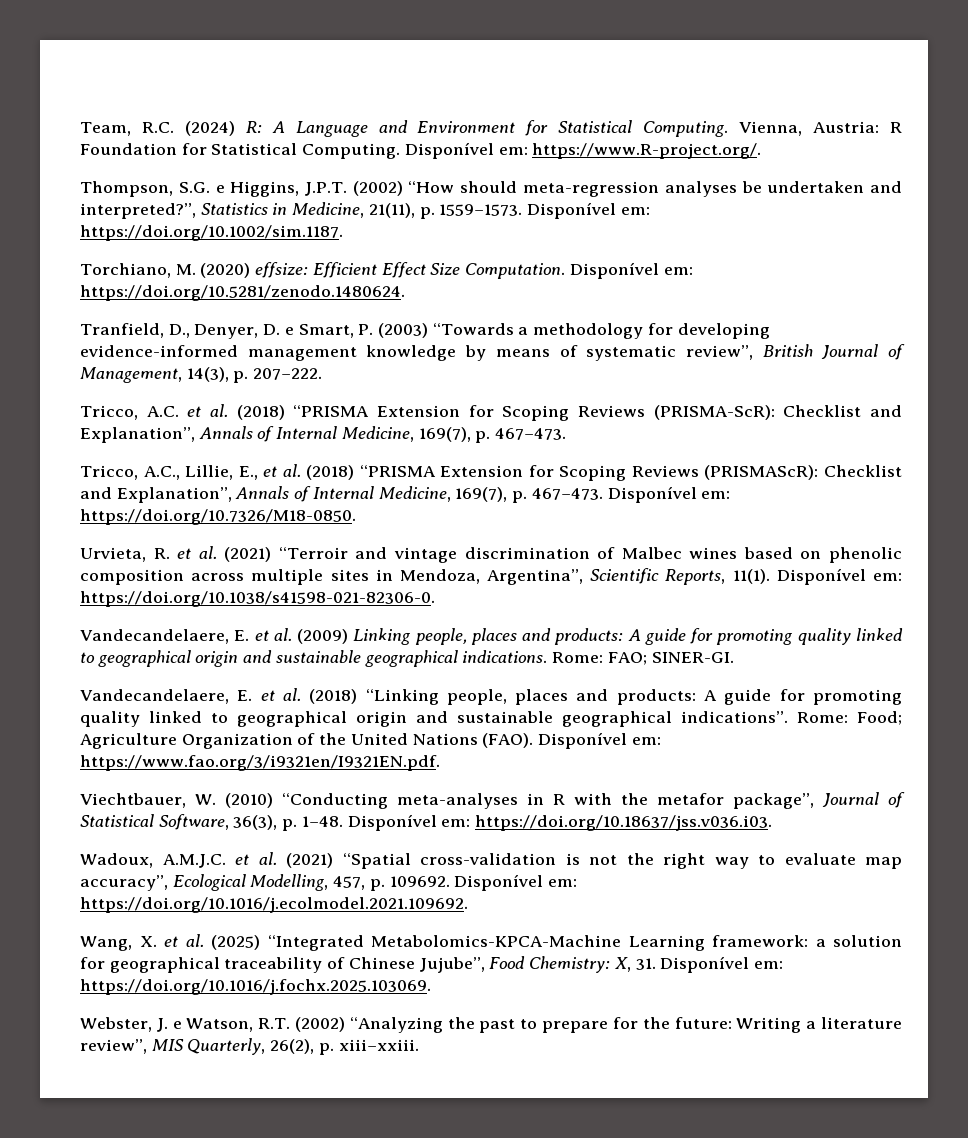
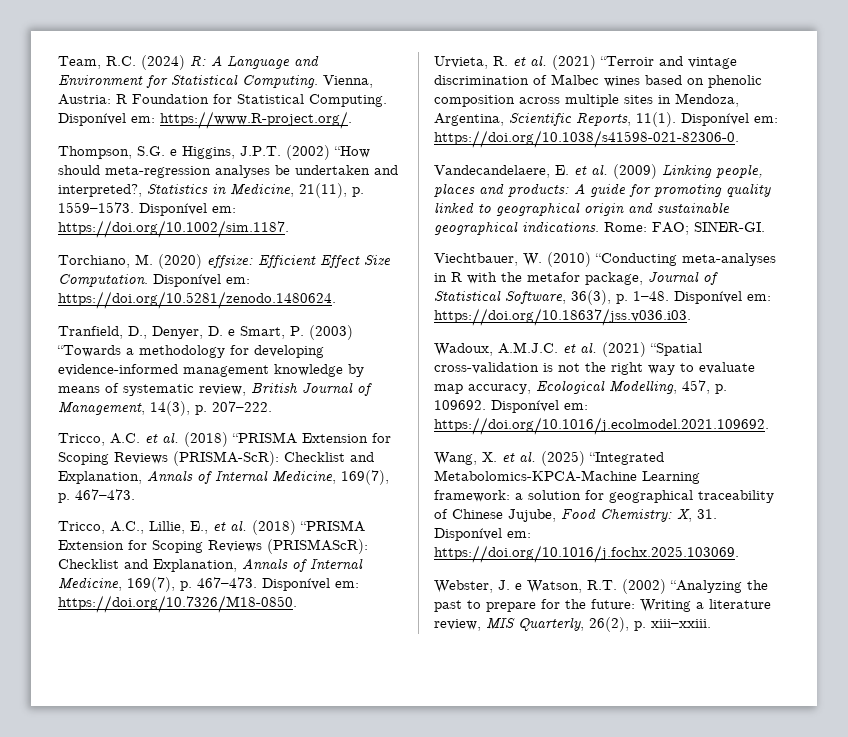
- Thompson, S.G. e Higgins, J.P.T. (2002) “How should meta-regression analyses be undertaken and interpreted?”, Statistics in Medicine, 21(11), p. 1559–1573.
+ Thompson, S.G. e Higgins, J.P.T. (2002) “How should meta-regression analyses be undertaken and interpreted?, Statistics in Medicine, 21(11), p. 1559–1573.
- Tranfield, D., Denyer, D. e Smart, P. (2003) “Towards a methodology for developing evidence-informed management knowledge by means of systematic review”, British Journal of Management, 14(3), p. 207–222.
+ Tranfield, D., Denyer, D. e Smart, P. (2003) “Towards a methodology for developing evidence-informed management knowledge by means of systematic review, British Journal of Management, 14(3), p. 207–222.
- Tricco, A.C. et al. (2018) “PRISMA Extension for Scoping Reviews (PRISMA-ScR): Checklist and Explanation”, Annals of Internal Medicine, 169(7), p. 467–473.
+ Tricco, A.C. et al. (2018) “PRISMA Extension for Scoping Reviews (PRISMA-ScR): Checklist and Explanation, Annals of Internal Medicine, 169(7), p. 467–473.
- Tricco, A.C., Lillie, E., et al. (2018) “PRISMA Extension for Scoping Reviews (PRISMAScR): Checklist and Explanation”, Annals of Internal Medicine, 169(7), p. 467–473.
+ Tricco, A.C., Lillie, E., et al. (2018) “PRISMA Extension for Scoping Reviews (PRISMAScR): Checklist and Explanation, Annals of Internal Medicine, 169(7), p. 467–473.
- Urvieta, R. et al. (2021) “Terroir and vintage discrimination of Malbec wines based on phenolic composition across multiple sites in Mendoza, Argentina”, Scientific Reports, 11(1).
+ Urvieta, R. et al. (2021) “Terroir and vintage discrimination of Malbec wines based on phenolic composition across multiple sites in Mendoza, Argentina, Scientific Reports, 11(1).
- Vandecandelaere, E. et al. (2018) “Linking people, places and products: A guide for promoting quality linked to geographical origin and sustainable geographical indications”. Rome: Food; Agriculture Organization of the United Nations (FAO). Disponível em: https://www.fao.org/3/i9321en/I9321EN.pdf.
- Viechtbauer, W. (2010) “Conducting meta-analyses in R with the metafor package”, Journal of Statistical Software, 36(3), p. 1–48.
+ Viechtbauer, W. (2010) “Conducting meta-analyses in R with the metafor package, Journal of Statistical Software, 36(3), p. 1–48.
- Wadoux, A.M.J.C. et al. (2021) “Spatial cross-validation is not the right way to evaluate map accuracy”, Ecological Modelling, 457, p. 109692.
+ Wadoux, A.M.J.C. et al. (2021) “Spatial cross-validation is not the right way to evaluate map accuracy, Ecological Modelling, 457, p. 109692.
- Wang, X. et al. (2025) “Integrated Metabolomics-KPCA-Machine Learning framework: a solution for geographical traceability of Chinese Jujube”, Food Chemistry: X, 31. Disponível em: https://doi.org/10.1016/j.fochx.2025.103069.
+ Wang, X. et al. (2025) “Integrated Metabolomics-KPCA-Machine Learning framework: a solution for geographical traceability of Chinese Jujube, Food Chemistry: X, 31. Disponível em: https://doi.org/10.1016/j.fochx.2025.103069.
- Webster, J. e Watson, R.T. (2002) “Analyzing the past to prepare for the future: Writing a literature review”, MIS Quarterly, 26(2), p. xiii–xxiii.
+ Webster, J. e Watson, R.T. (2002) “Analyzing the past to prepare for the future: Writing a literature review, MIS Quarterly, 26(2), p. xiii–xxiii.

